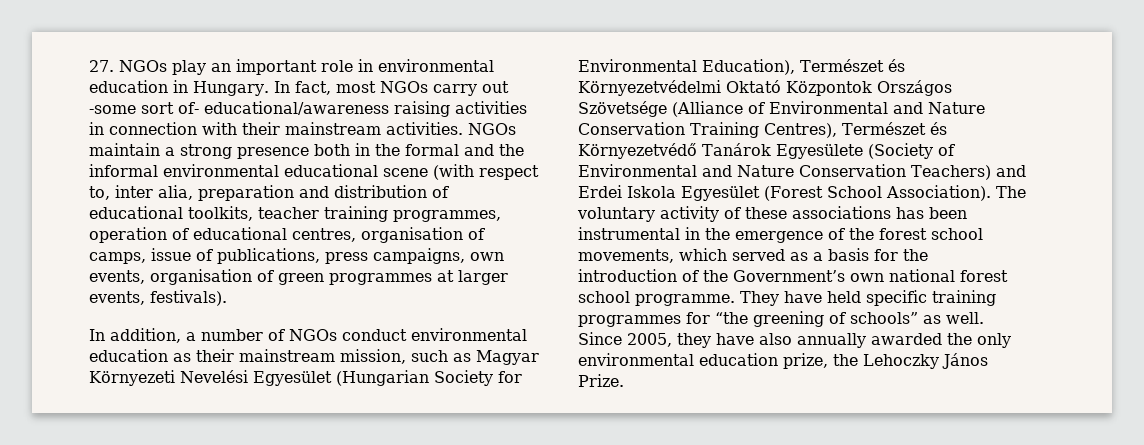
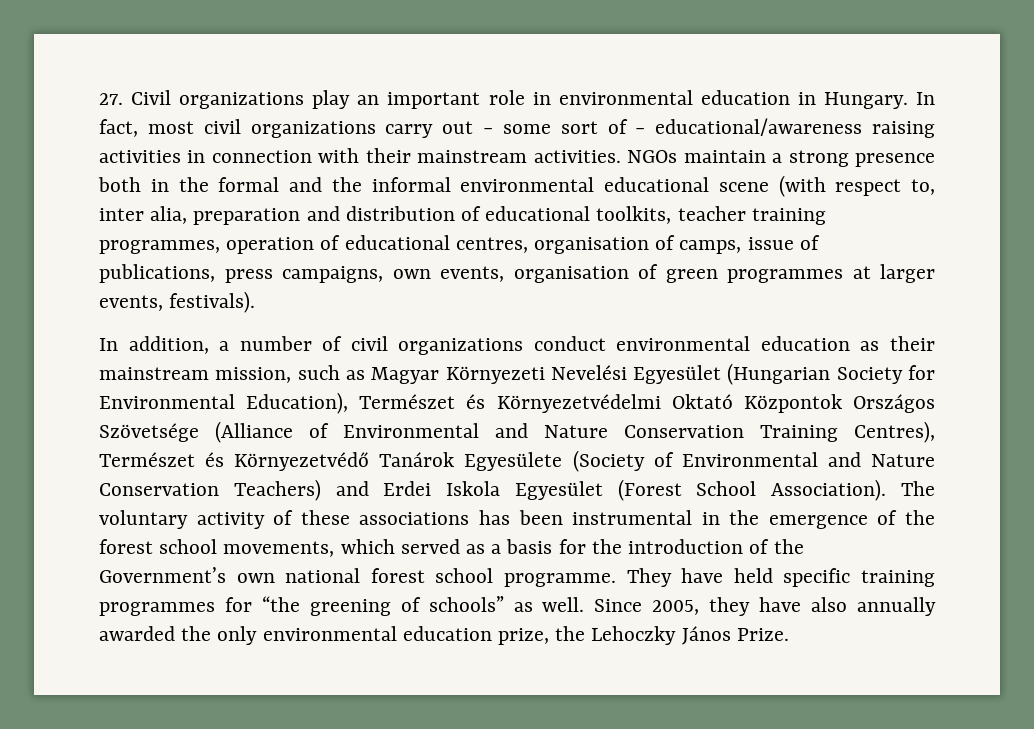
- 27. NGOs play an important role in environmental education in Hungary.
+ 27. Civil organizations play an important role in environmental education in Hungary.
- In fact, most NGOs carry out -some sort of- educational/awareness raising activities in connection with their mainstream activities.
+ In fact, most civil organizations carry out − some sort of − educational/awareness raising activities in connection with their mainstream activities.
- In addition, a number of NGOs conduct environmental education as their mainstream mission, such as Magyar Környezeti Nevelési Egyesület (Hungarian Society for Environmental Education), Természet és Környezetvédelmi Oktató Központok Országos Szövetsége (Alliance of Environmental and Nature Conservation Training Centres), Természet és Környezetvédő Tanárok Egyesülete (Society of Environmental and Nature Conservation Teachers) and Erdei Iskola Egyesület (Forest School Association).
+ In addition, a number of civil organizations conduct environmental education as their mainstream mission, such as Magyar Környezeti Nevelési Egyesület (Hungarian Society for Environmental Education), Természet és Környezetvédelmi Oktató Központok Országos Szövetsége (Alliance of Environmental and Nature Conservation Training Centres), Természet és Környezetvédő Tanárok Egyesülete (Society of Environmental and Nature Conservation Teachers) and Erdei Iskola Egyesület (Forest School Association).

